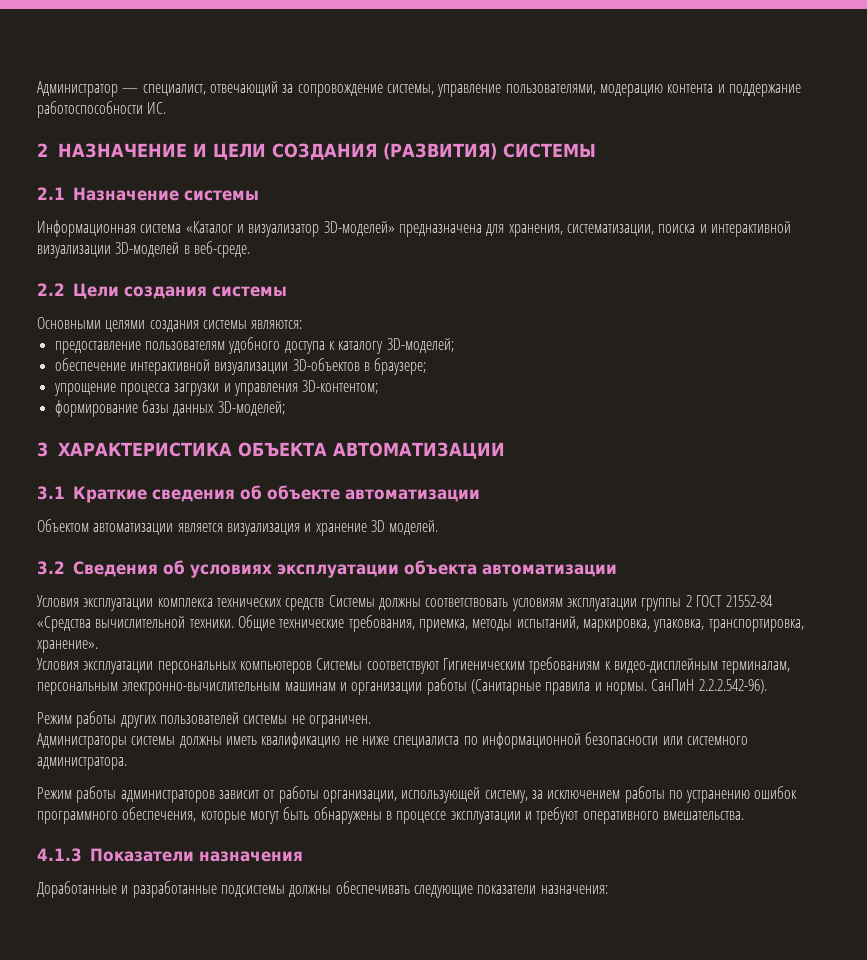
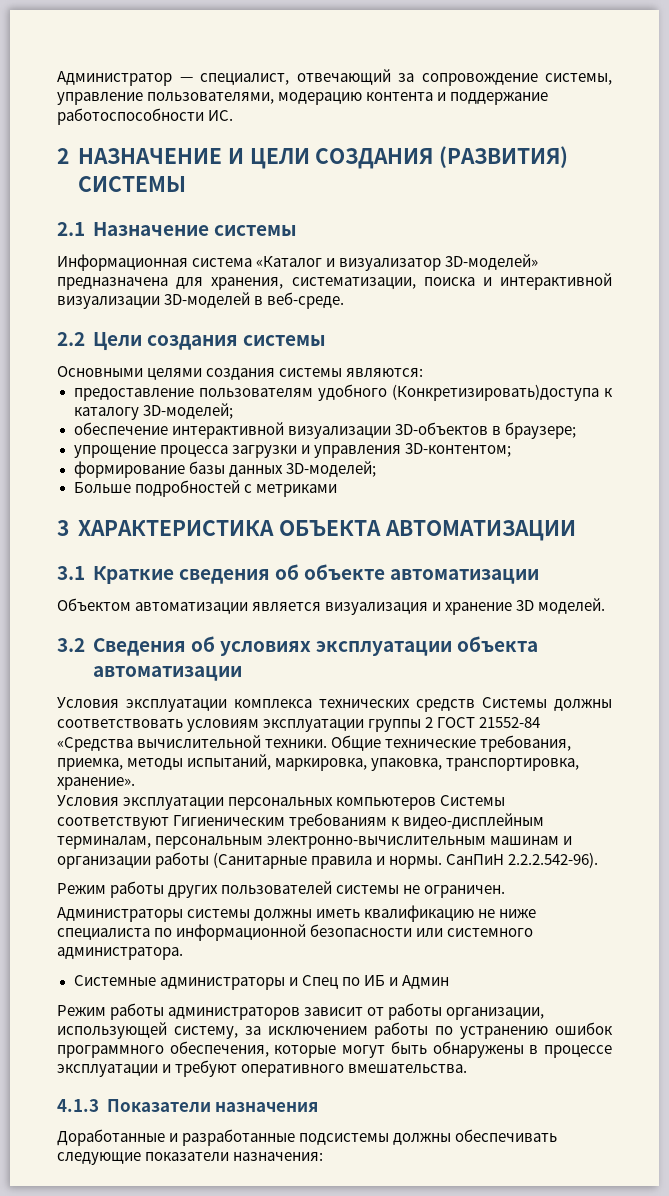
- предоставление пользователям удобного доступа к каталогу 3D-моделей;
+ предоставление пользователям удобного (Конкретизировать)доступа к каталогу 3D-моделей;
+ Больше подробностей с метриками
+ Системные администраторы и Спец по ИБ и Админ

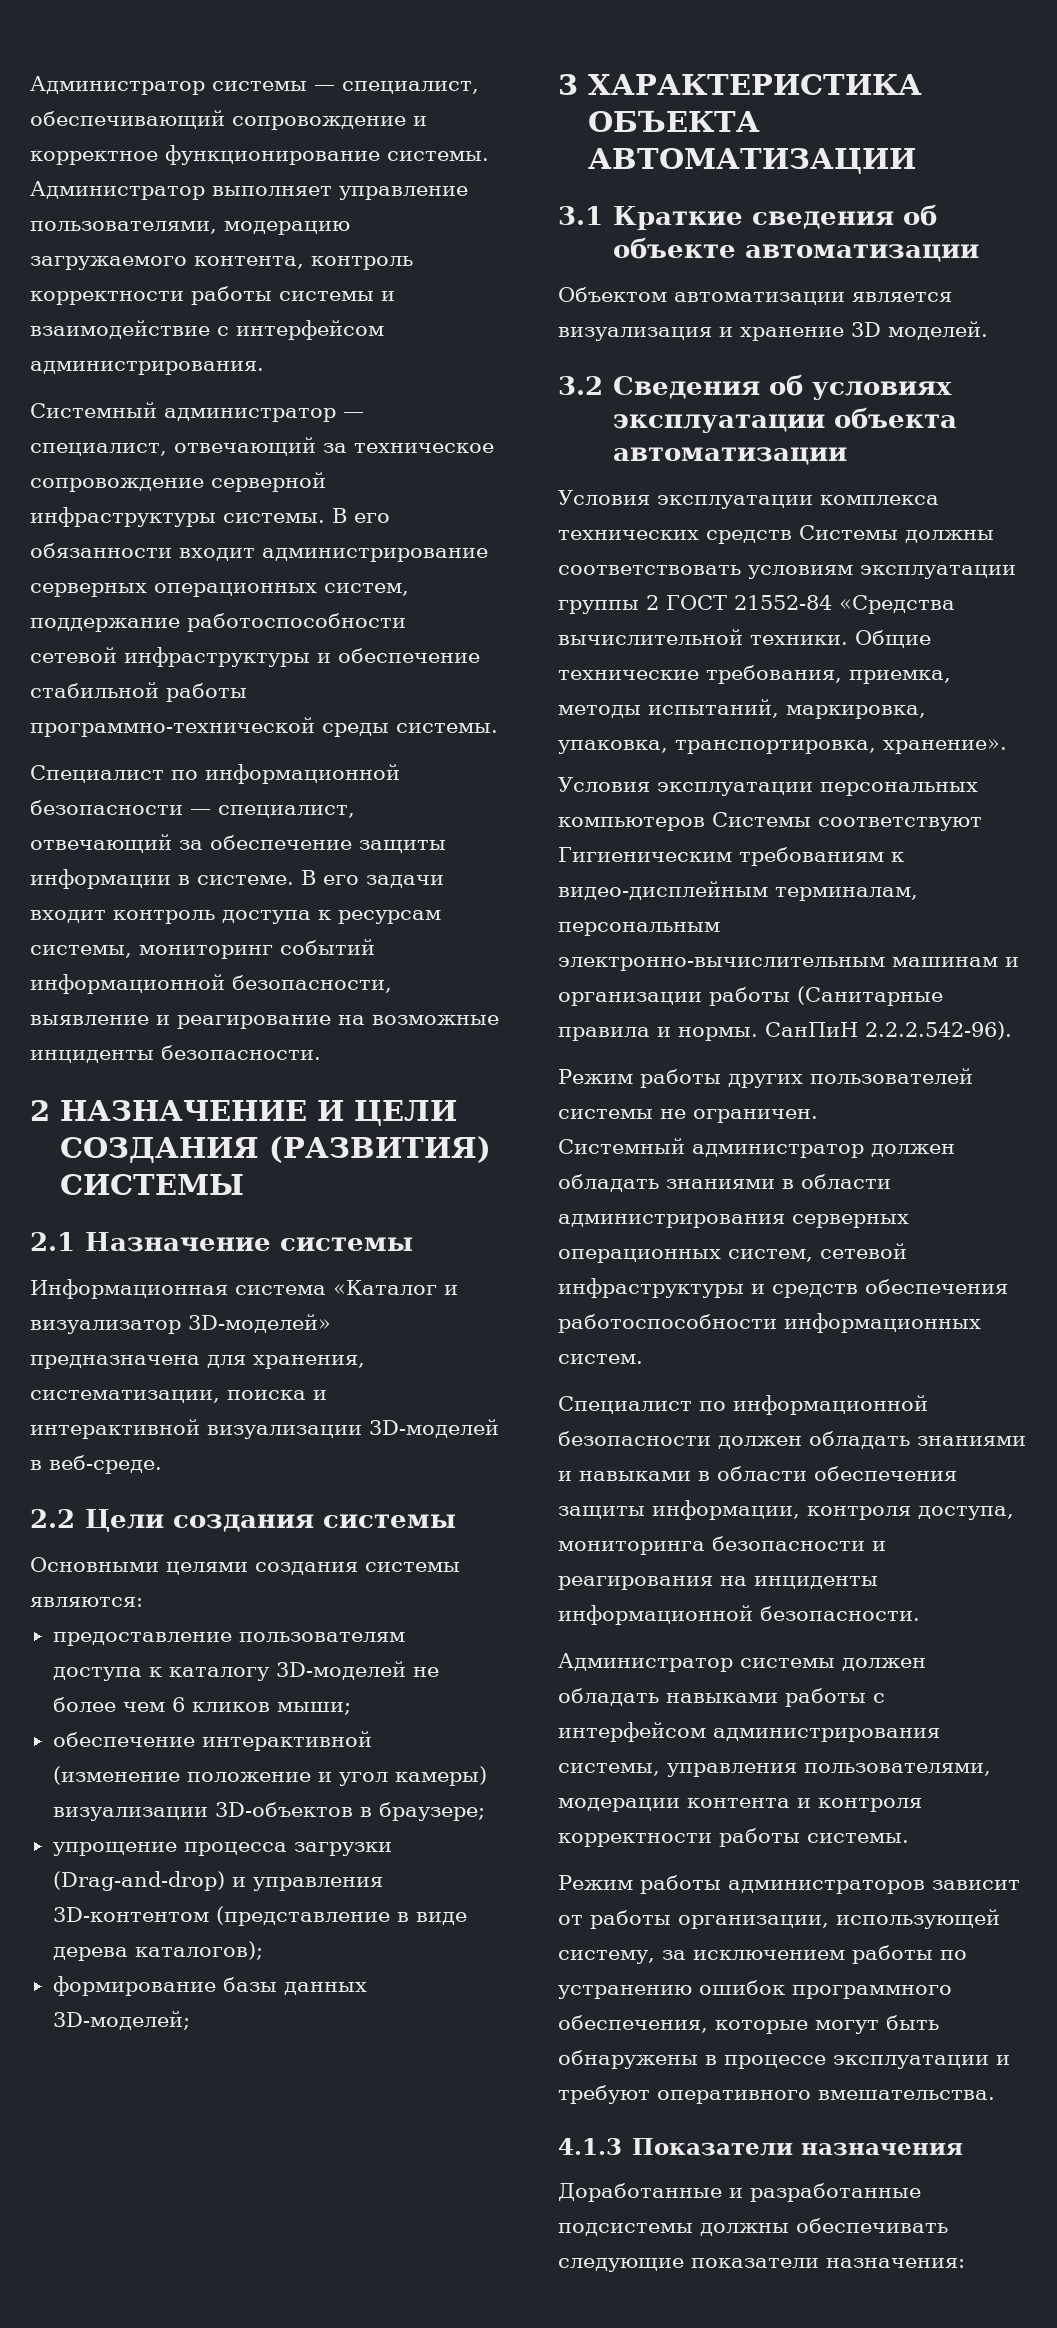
- Администратор — специалист, отвечающий за сопровождение системы, управление пользователями, модерацию контента и поддержание работоспособности ИС.
+ Администратор системы — специалист, обеспечивающий сопровождение и корректное функционирование системы. Администратор выполняет управление пользователями, модерацию загружаемого контента, контроль корректности работы системы и взаимодействие с интерфейсом администрирования.
+ Системный администратор — специалист, отвечающий за техническое сопровождение серверной инфраструктуры системы. В его обязанности входит администрирование серверных операционных систем, поддержание работоспособности сетевой инфраструктуры и обеспечение стабильной работы программно-технической среды системы.
+ Специалист по информационной безопасности — специалист, отвечающий за обеспечение защиты информации в системе. В его задачи входит контроль доступа к ресурсам системы, мониторинг событий информационной безопасности, выявление и реагирование на возможные инциденты безопасности.
- предоставление пользователям удобного (Конкретизировать)доступа к каталогу 3D-моделей;
- обеспечение интерактивной визуализации 3D-объектов в браузере;
+ предоставление пользователям доступа к каталогу 3D-моделей не более чем 6 кликов мыши;
+ обеспечение интерактивной (изменение положение и угол камеры) визуализации 3D-объектов в браузере;
- упрощение процесса загрузки и управления 3D-контентом;
+ упрощение процесса загрузки (Drag-and-drop) и управления 3D-контентом (представление в виде дерева каталогов);
- Больше подробностей с метриками
- Администраторы системы должны иметь квалификацию не ниже специалиста по информационной безопасности или системного администратора.
- Системные администраторы и Спец по ИБ и Админ
+ Системный администратор должен обладать знаниями в области администрирования серверных операционных систем, сетевой инфраструктуры и средств обеспечения работоспособности информационных систем.
+ Специалист по информационной безопасности должен обладать знаниями и навыками в области обеспечения защиты информации, контроля доступа, мониторинга безопасности и реагирования на инциденты информационной безопасности.
+ Администратор системы должен обладать навыками работы с интерфейсом администрирования системы, управления пользователями, модерации контента и контроля корректности работы системы.

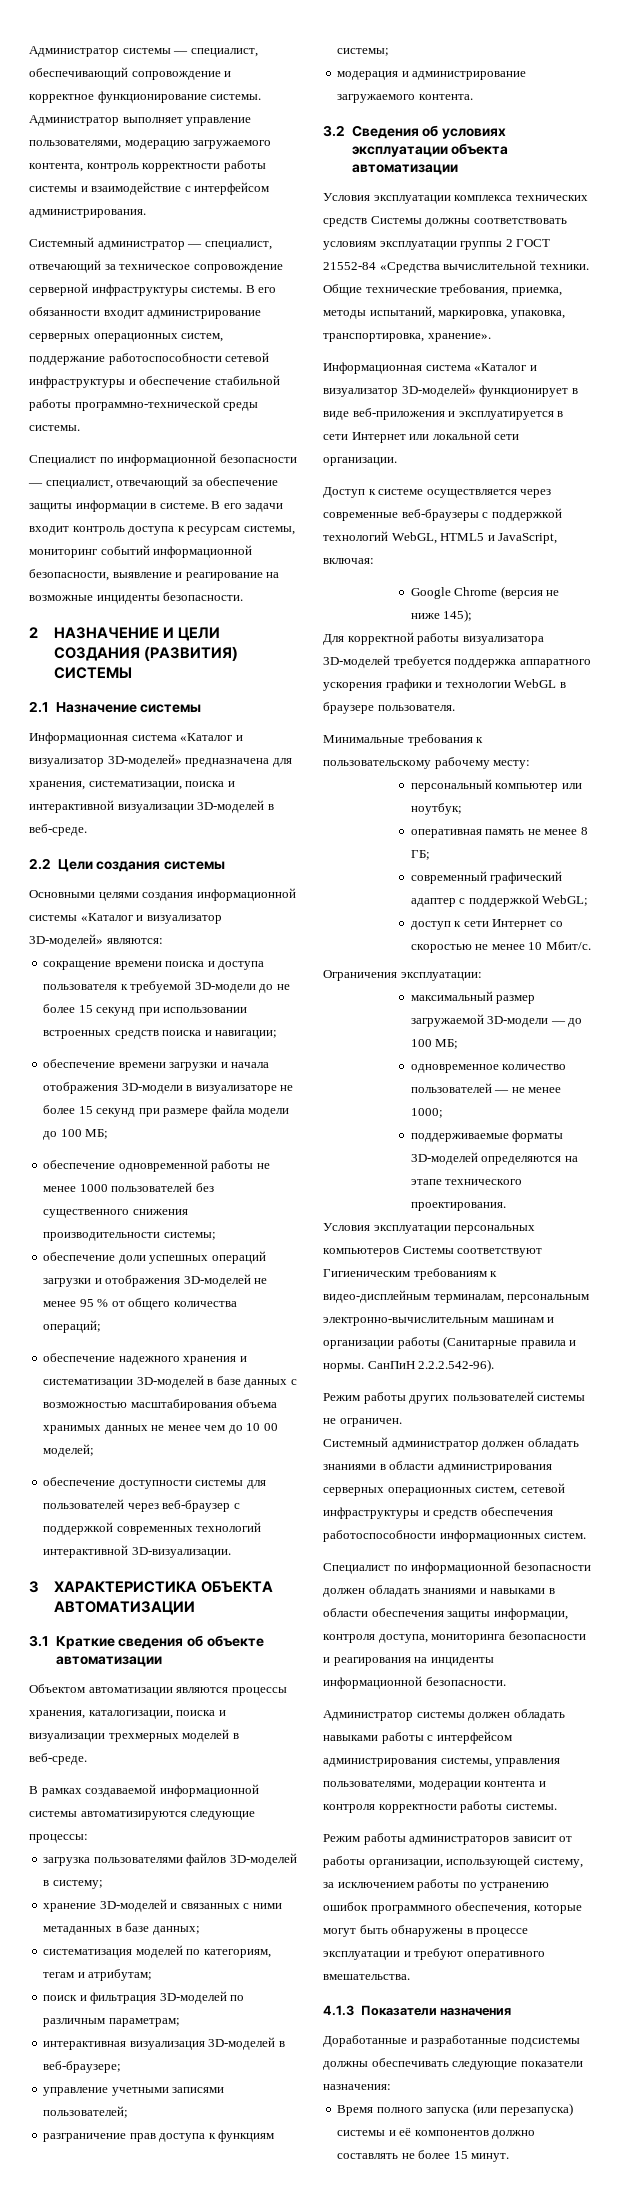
- Основными целями создания системы являются:
- предоставление пользователям доступа к каталогу 3D-моделей не более чем 6 кликов мыши;
- обеспечение интерактивной (изменение положение и угол камеры) визуализации 3D-объектов в браузере;
- упрощение процесса загрузки (Drag-and-drop) и управления 3D-контентом (представление в виде дерева каталогов);
- формирование базы данных 3D-моделей;
+ Основными целями создания информационной системы «Каталог и визуализатор 3D-моделей» являются:
+ сокращение времени поиска и доступа пользователя к требуемой 3D-модели до не более 15 секунд при использовании встроенных средств поиска и навигации;
+ обеспечение времени загрузки и начала отображения 3D-модели в визуализаторе не более 15 секунд при размере файла модели до 100 МБ;
+ обеспечение одновременной работы не менее 1000 пользователей без существенного снижения производительности системы;
+ обеспечение доли успешных операций загрузки и отображения 3D-моделей не менее 95 % от общего количества операций;
+ обеспечение надежного хранения и систематизации 3D-моделей в базе данных с возможностью масштабирования объема хранимых данных не менее чем до 10 00 моделей;
+ обеспечение доступности системы для пользователей через веб-браузер с поддержкой современных технологий интерактивной 3D-визуализации.
- Объектом автоматизации является визуализация и хранение 3D моделей.
+ Объектом автоматизации являются процессы хранения, каталогизации, поиска и визуализации трехмерных моделей в веб-среде.
+ В рамках создаваемой информационной системы автоматизируются следующие процессы:
+ загрузка пользователями файлов 3D-моделей в систему;
+ хранение 3D-моделей и связанных с ними метаданных в базе данных;
+ систематизация моделей по категориям, тегам и атрибутам;
+ поиск и фильтрация 3D-моделей по различным параметрам;
+ интерактивная визуализация 3D-моделей в веб-браузере;
+ управление учетными записями пользователей;
+ разграничение прав доступа к функциям системы;
+ модерация и администрирование загружаемого контента.
+ Информационная система «Каталог и визуализатор 3D-моделей» функционирует в виде веб-приложения и эксплуатируется в сети Интернет или локальной сети организации.
+ Доступ к системе осуществляется через современные веб-браузеры с поддержкой технологий WebGL, HTML5 и JavaScript, включая:
+ Google Chrome (версия не ниже 145);
+ Для корректной работы визуализатора 3D-моделей требуется поддержка аппаратного ускорения графики и технологии WebGL в браузере пользователя.
+ Минимальные требования к пользовательскому рабочему месту:
+ персональный компьютер или ноутбук;
+ оперативная память не менее 8 ГБ;
+ современный графический адаптер с поддержкой WebGL;
+ доступ к сети Интернет со скоростью не менее 10 Мбит/с.
+ Ограничения эксплуатации:
+ максимальный размер загружаемой 3D-модели — до 100 МБ;
+ одновременное количество пользователей — не менее 1000;
+ поддерживаемые форматы 3D-моделей определяются на этапе технического проектирования.
+ Время полного запуска (или перезапуска) системы и её компонентов должно составлять не более 15 минут.

